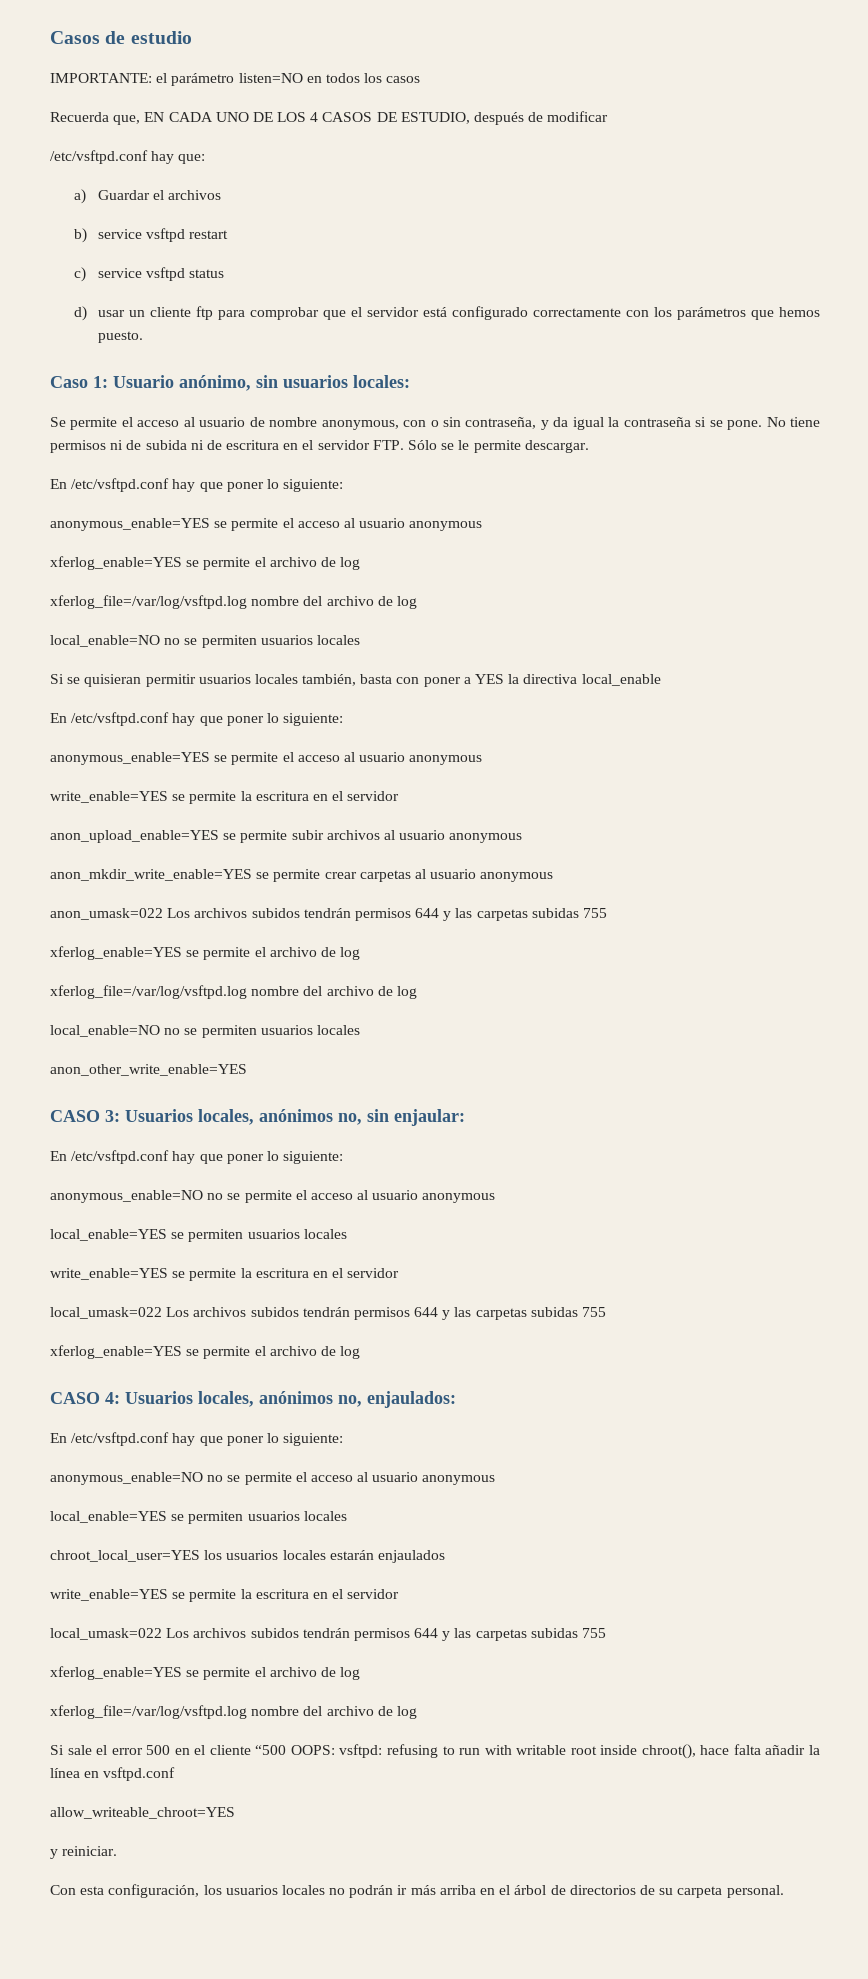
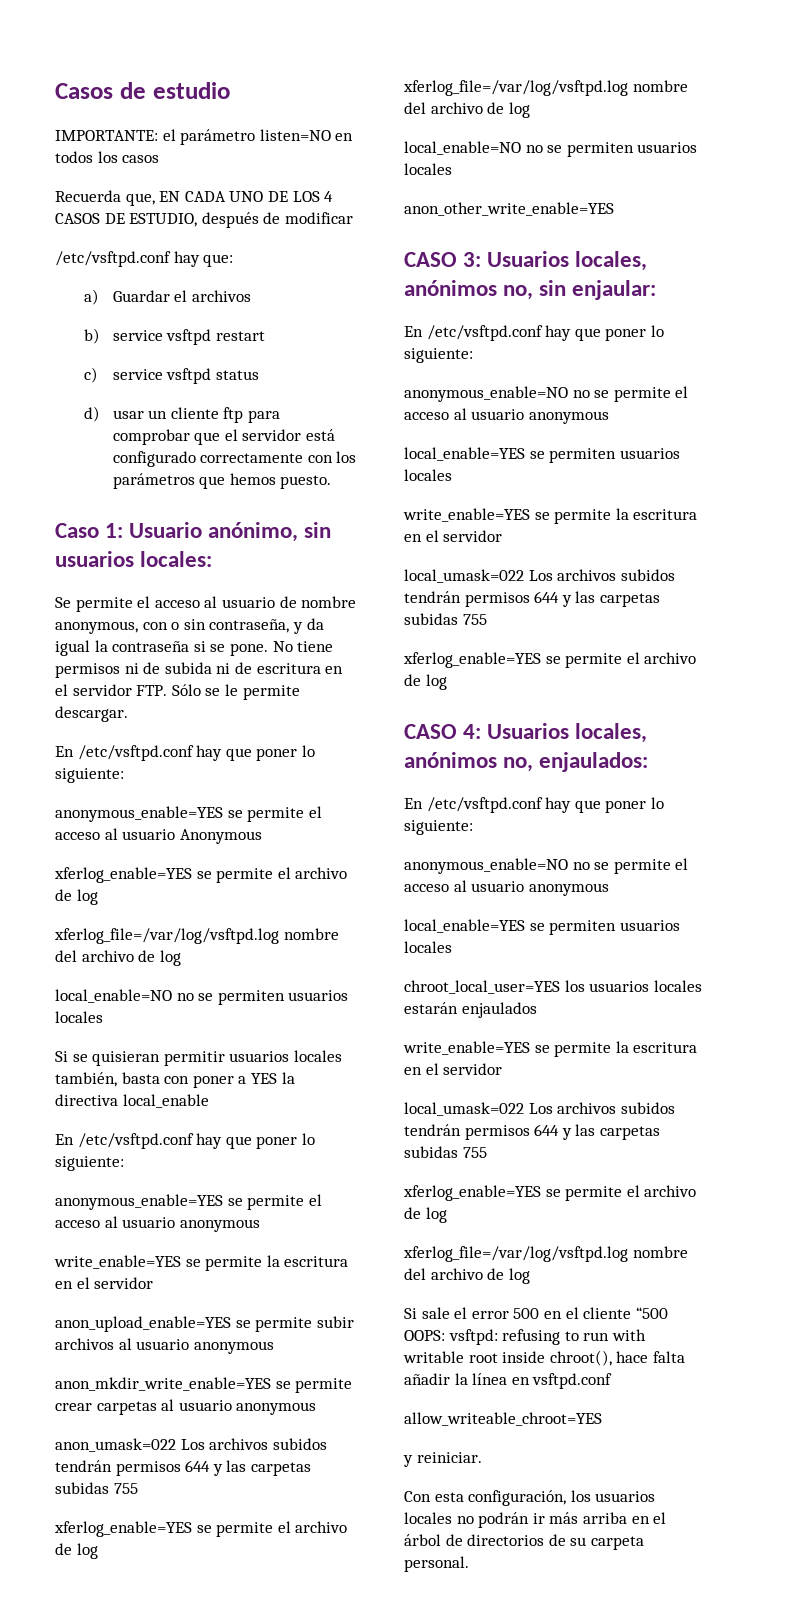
  No tiene permisos ni de subida ni de escritura en el servidor FTP. Sólo se le permite descargar.
  En /etc/vsftpd.conf hay que poner lo siguiente:
- anonymous_enable=YES se permite el acceso al usuario anonymous
+ anonymous_enable=YES se permite el acceso al usuario Anonymous

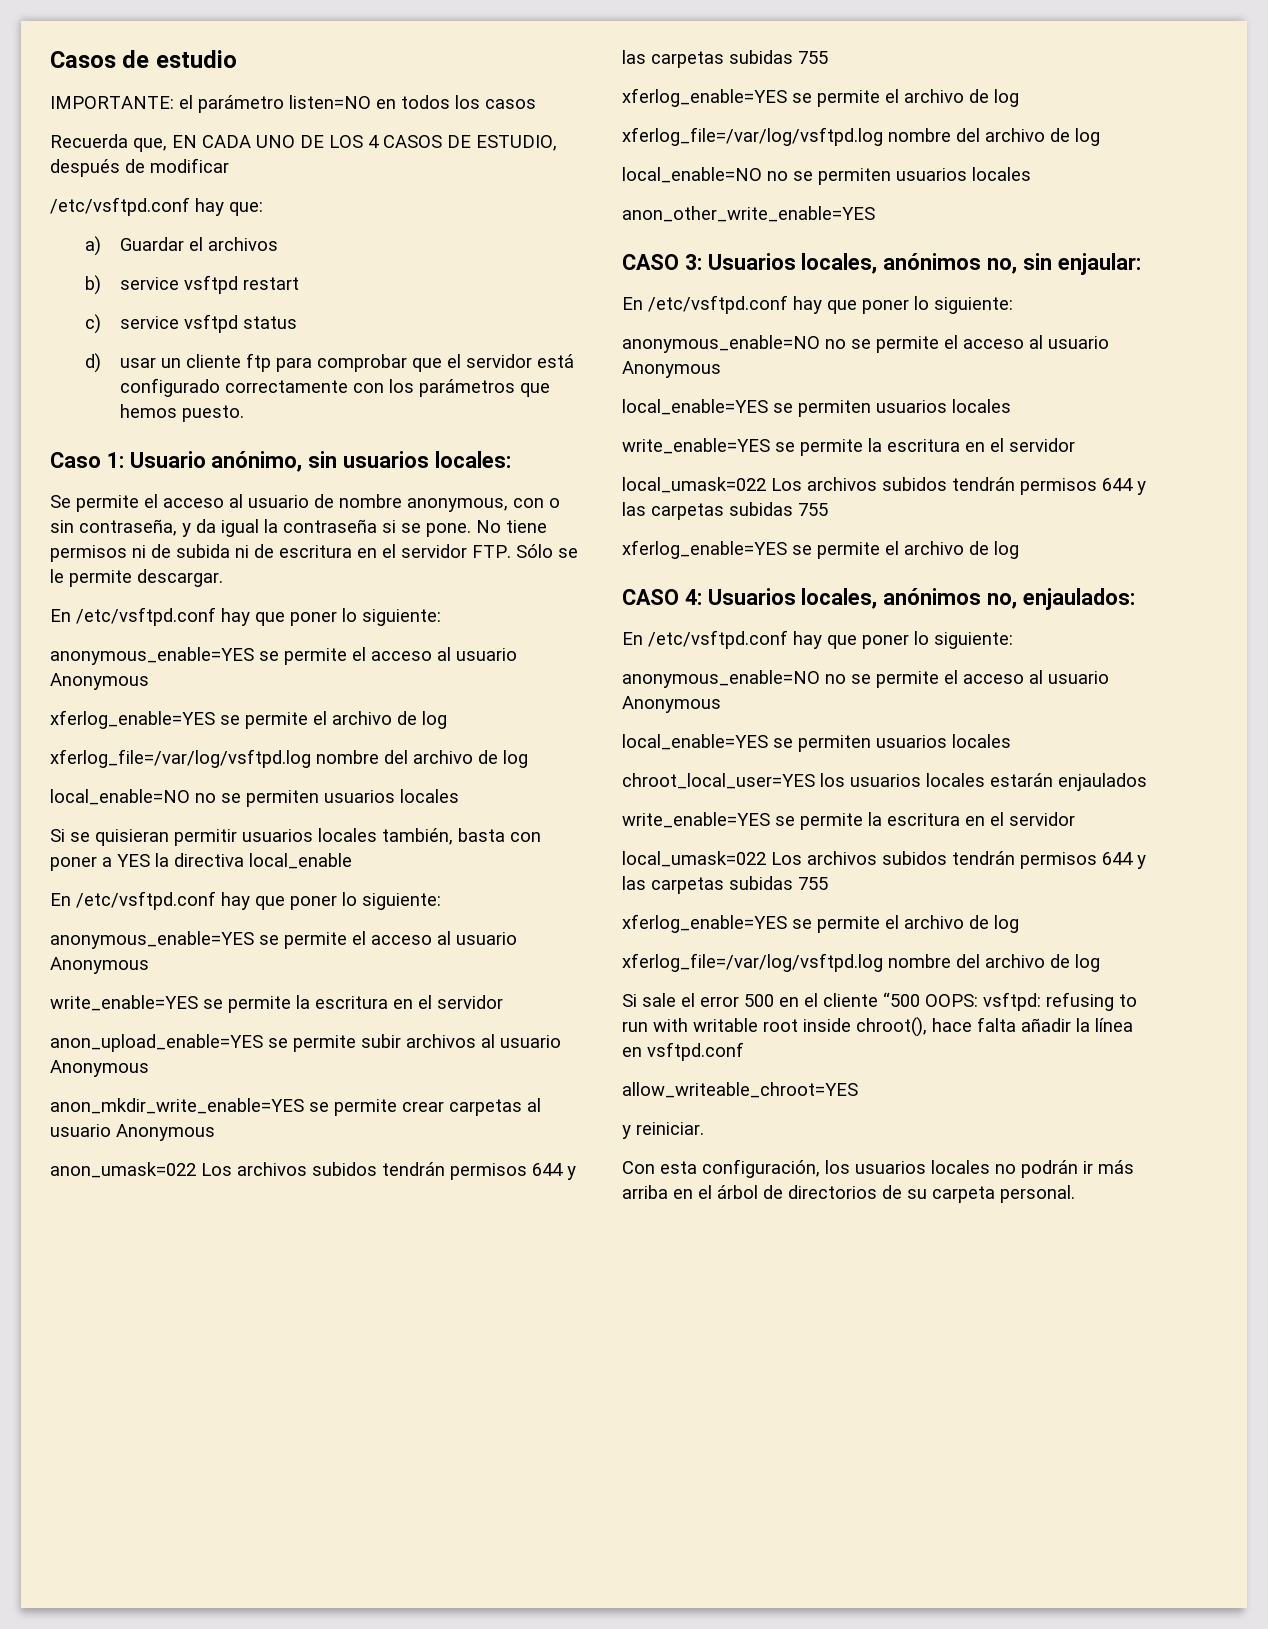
  Si se quisieran permitir usuarios locales también, basta con poner a YES la directiva local_enable
  En /etc/vsftpd.conf hay que poner lo siguiente:
- anonymous_enable=YES se permite el acceso al usuario anonymous
+ anonymous_enable=YES se permite el acceso al usuario Anonymous
- anon_upload_enable=YES se permite subir archivos al usuario anonymous
+ anon_upload_enable=YES se permite subir archivos al usuario Anonymous
- anon_mkdir_write_enable=YES se permite crear carpetas al usuario anonymous
+ anon_mkdir_write_enable=YES se permite crear carpetas al usuario Anonymous
  CASO 3: Usuarios locales, anónimos no, sin enjaular:
  En /etc/vsftpd.conf hay que poner lo siguiente:
- anonymous_enable=NO no se permite el acceso al usuario anonymous
+ anonymous_enable=NO no se permite el acceso al usuario Anonymous
  CASO 4: Usuarios locales, anónimos no, enjaulados:
  En /etc/vsftpd.conf hay que poner lo siguiente:
- anonymous_enable=NO no se permite el acceso al usuario anonymous
+ anonymous_enable=NO no se permite el acceso al usuario Anonymous

